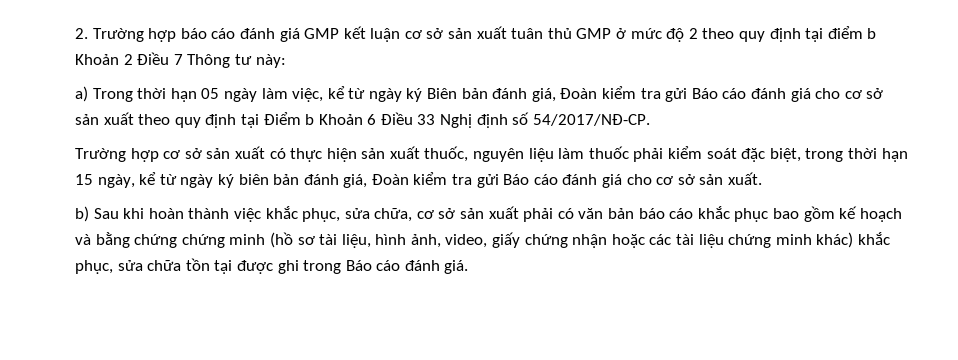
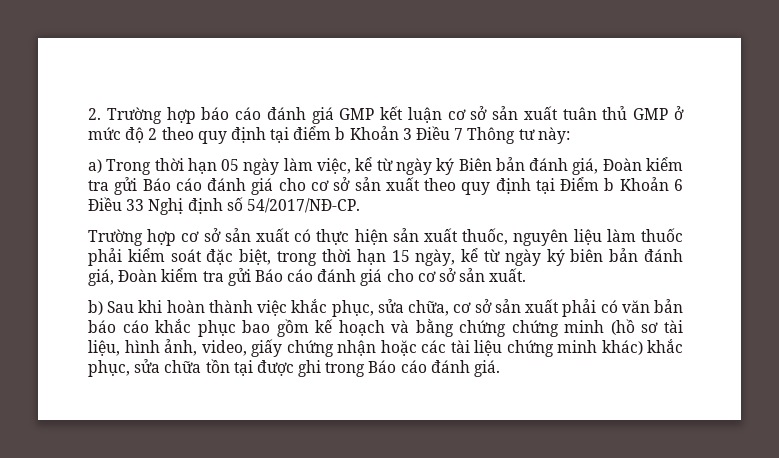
- 2. Trường hợp báo cáo đánh giá GMP kết luận cơ sở sản xuất tuân thủ GMP ở mức độ 2 theo quy định tại điểm b Khoản 2 Điều 7 Thông tư này:
+ 2. Trường hợp báo cáo đánh giá GMP kết luận cơ sở sản xuất tuân thủ GMP ở mức độ 2 theo quy định tại điểm b Khoản 3 Điều 7 Thông tư này:

